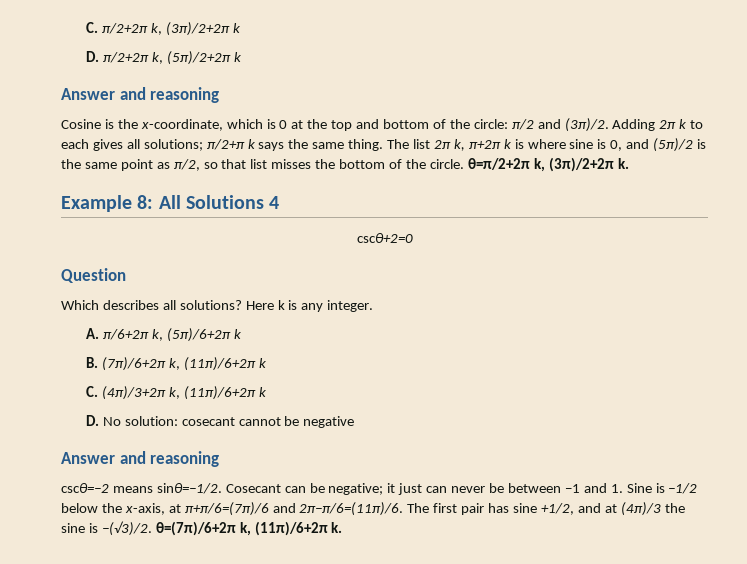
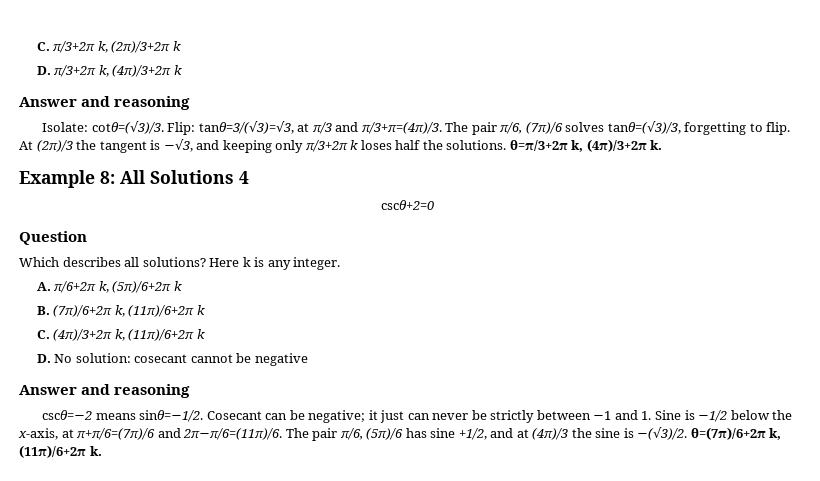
- C. π/2+2π k, (3π)/2+2π k
- D. π/2+2π k, (5π)/2+2π k
+ C. π/3+2π k, (2π)/3+2π k
+ D. π/3+2π k, (4π)/3+2π k
- Cosine is the x-coordinate, which is 0 at the top and bottom of the circle: π/2 and (3π)/2. Adding 2π k to each gives all solutions; π/2+π k says the same thing. The list 2π k, π+2π k is where sine is 0, and (5π)/2 is the same point as π/2, so that list misses the bottom of the circle. θ=π/2+2π k, (3π)/2+2π k.
+ Isolate: cotθ=(√3)/3. Flip: tanθ=3/(√3)=√3, at π/3 and π/3+π=(4π)/3. The pair π/6, (7π)/6 solves tanθ=(√3)/3, forgetting to flip. At (2π)/3 the tangent is −√3, and keeping only π/3+2π k loses half the solutions. θ=π/3+2π k, (4π)/3+2π k.
- Cosecant can be negative; it just can never be between −1 and 1. Sine is −1/2 below the x-axis, at π+π/6=(7π)/6 and 2π−π/6=(11π)/6.
+ Cosecant can be negative; it just can never be strictly between −1 and 1. Sine is −1/2 below the x-axis, at π+π/6=(7π)/6 and 2π−π/6=(11π)/6.
- The first pair has sine +1/2, and at (4π)/3 the sine is −(√3)/2. θ=(7π)/6+2π k, (11π)/6+2π k.
+ The pair π/6, (5π)/6 has sine +1/2, and at (4π)/3 the sine is −(√3)/2. θ=(7π)/6+2π k, (11π)/6+2π k.

